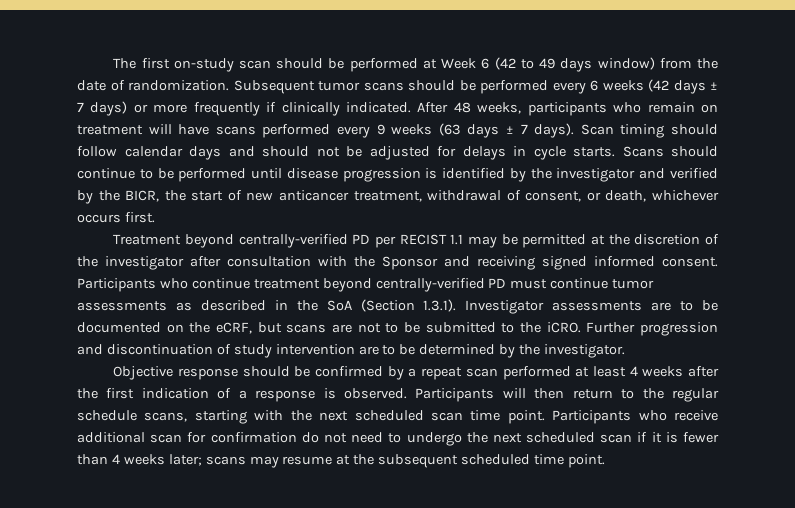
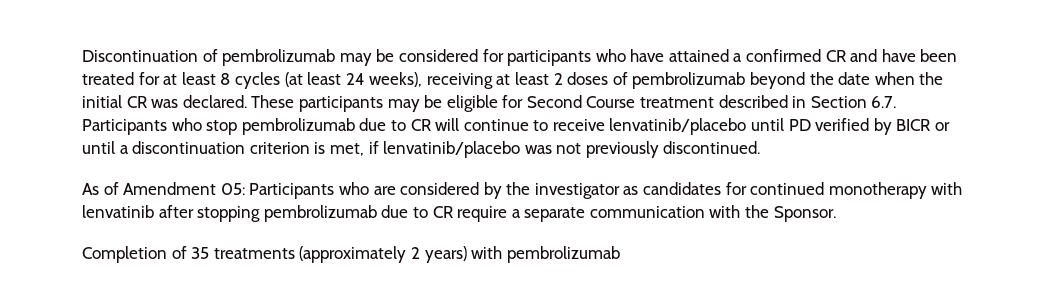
- The first on-study scan should be performed at Week 6 (42 to 49 days window) from the date of randomization. Subsequent tumor scans should be performed every 6 weeks (42 days ± 7 days) or more frequently if clinically indicated. After 48 weeks, participants who remain on treatment will have scans performed every 9 weeks (63 days ± 7 days). Scan timing should follow calendar days and should not be adjusted for delays in cycle starts. Scans should continue to be performed until disease progression is identified by the investigator and verified by the BICR, the start of new anticancer treatment, withdrawal of consent, or death, whichever occurs first.
- Treatment beyond centrally-verified PD per RECIST 1.1 may be permitted at the discretion of the investigator after consultation with the Sponsor and receiving signed informed consent. Participants who continue treatment beyond centrally-verified PD must continue tumor assessments as described in the SoA (Section 1.3.1). Investigator assessments are to be documented on the eCRF, but scans are not to be submitted to the iCRO. Further progression and discontinuation of study intervention are to be determined by the investigator.
- Objective response should be confirmed by a repeat scan performed at least 4 weeks after the first indication of a response is observed. Participants will then return to the regular schedule scans, starting with the next scheduled scan time point. Participants who receive additional scan for confirmation do not need to undergo the next scheduled scan if it is fewer than 4 weeks later; scans may resume at the subsequent scheduled time point.
+ Discontinuation of pembrolizumab may be considered for participants who have attained a confirmed CR and have been treated for at least 8 cycles (at least 24 weeks), receiving at least 2 doses of pembrolizumab beyond the date when the initial CR was declared. These participants may be eligible for Second Course treatment described in Section 6.7. Participants who stop pembrolizumab due to CR will continue to receive lenvatinib/placebo until PD verified by BICR or until a discontinuation criterion is met, if lenvatinib/placebo was not previously discontinued.
+ As of Amendment 05: Participants who are considered by the investigator as candidates for continued monotherapy with lenvatinib after stopping pembrolizumab due to CR require a separate communication with the Sponsor.
+ Completion of 35 treatments (approximately 2 years) with pembrolizumab

